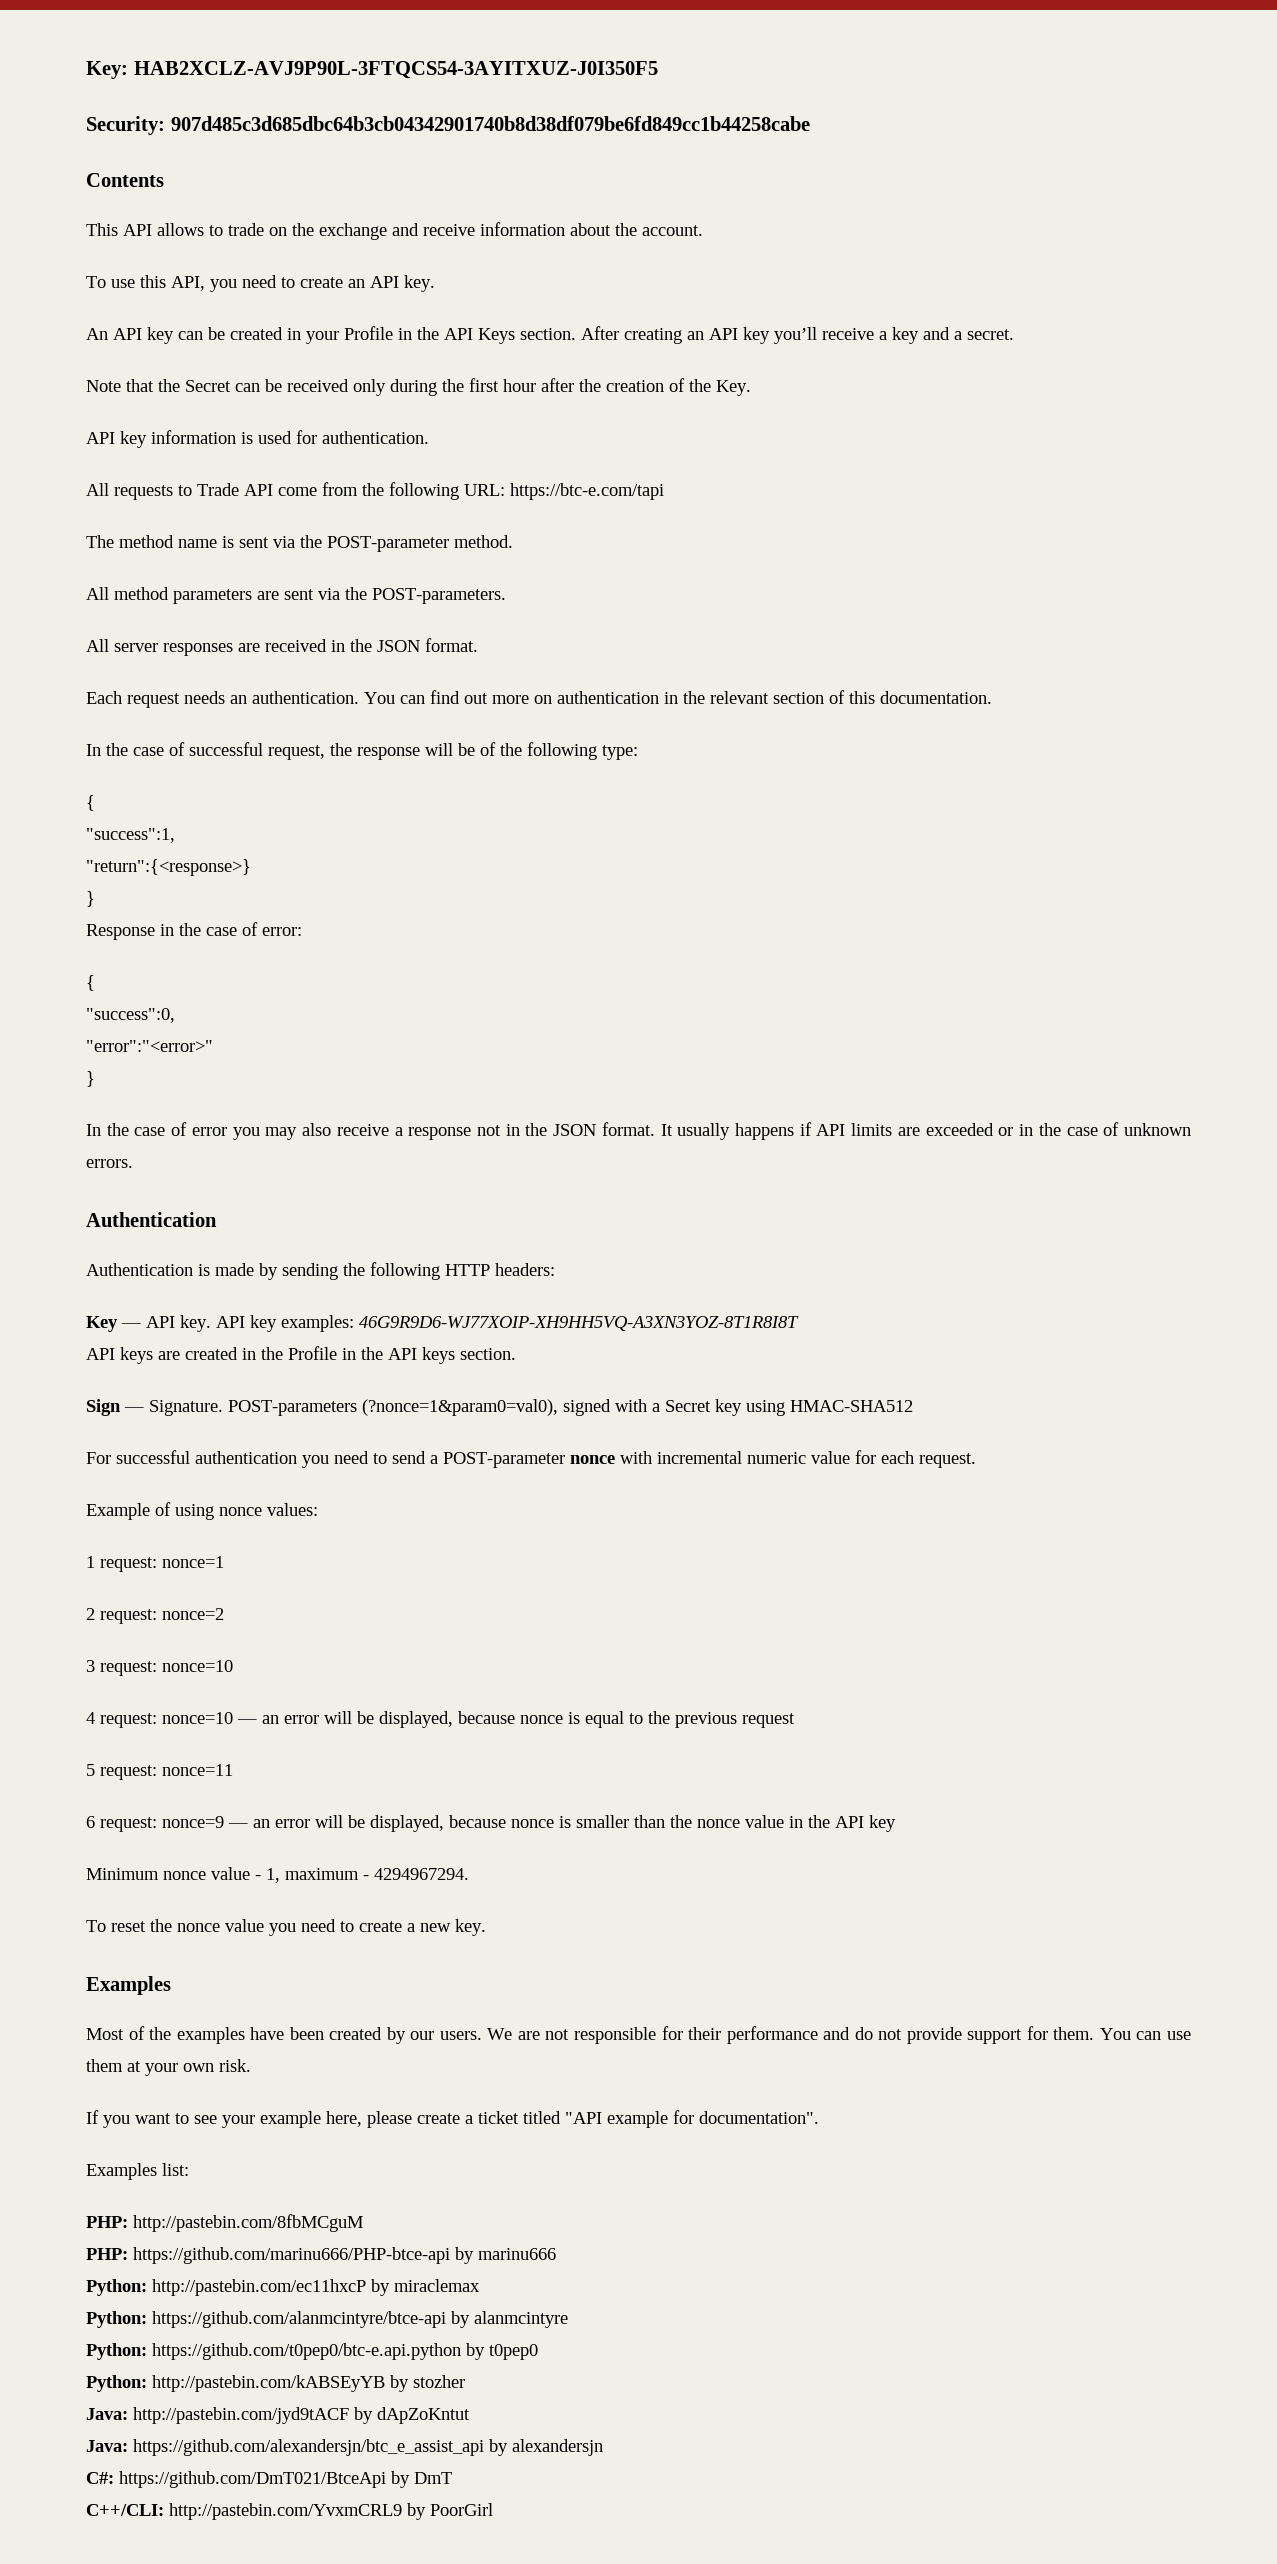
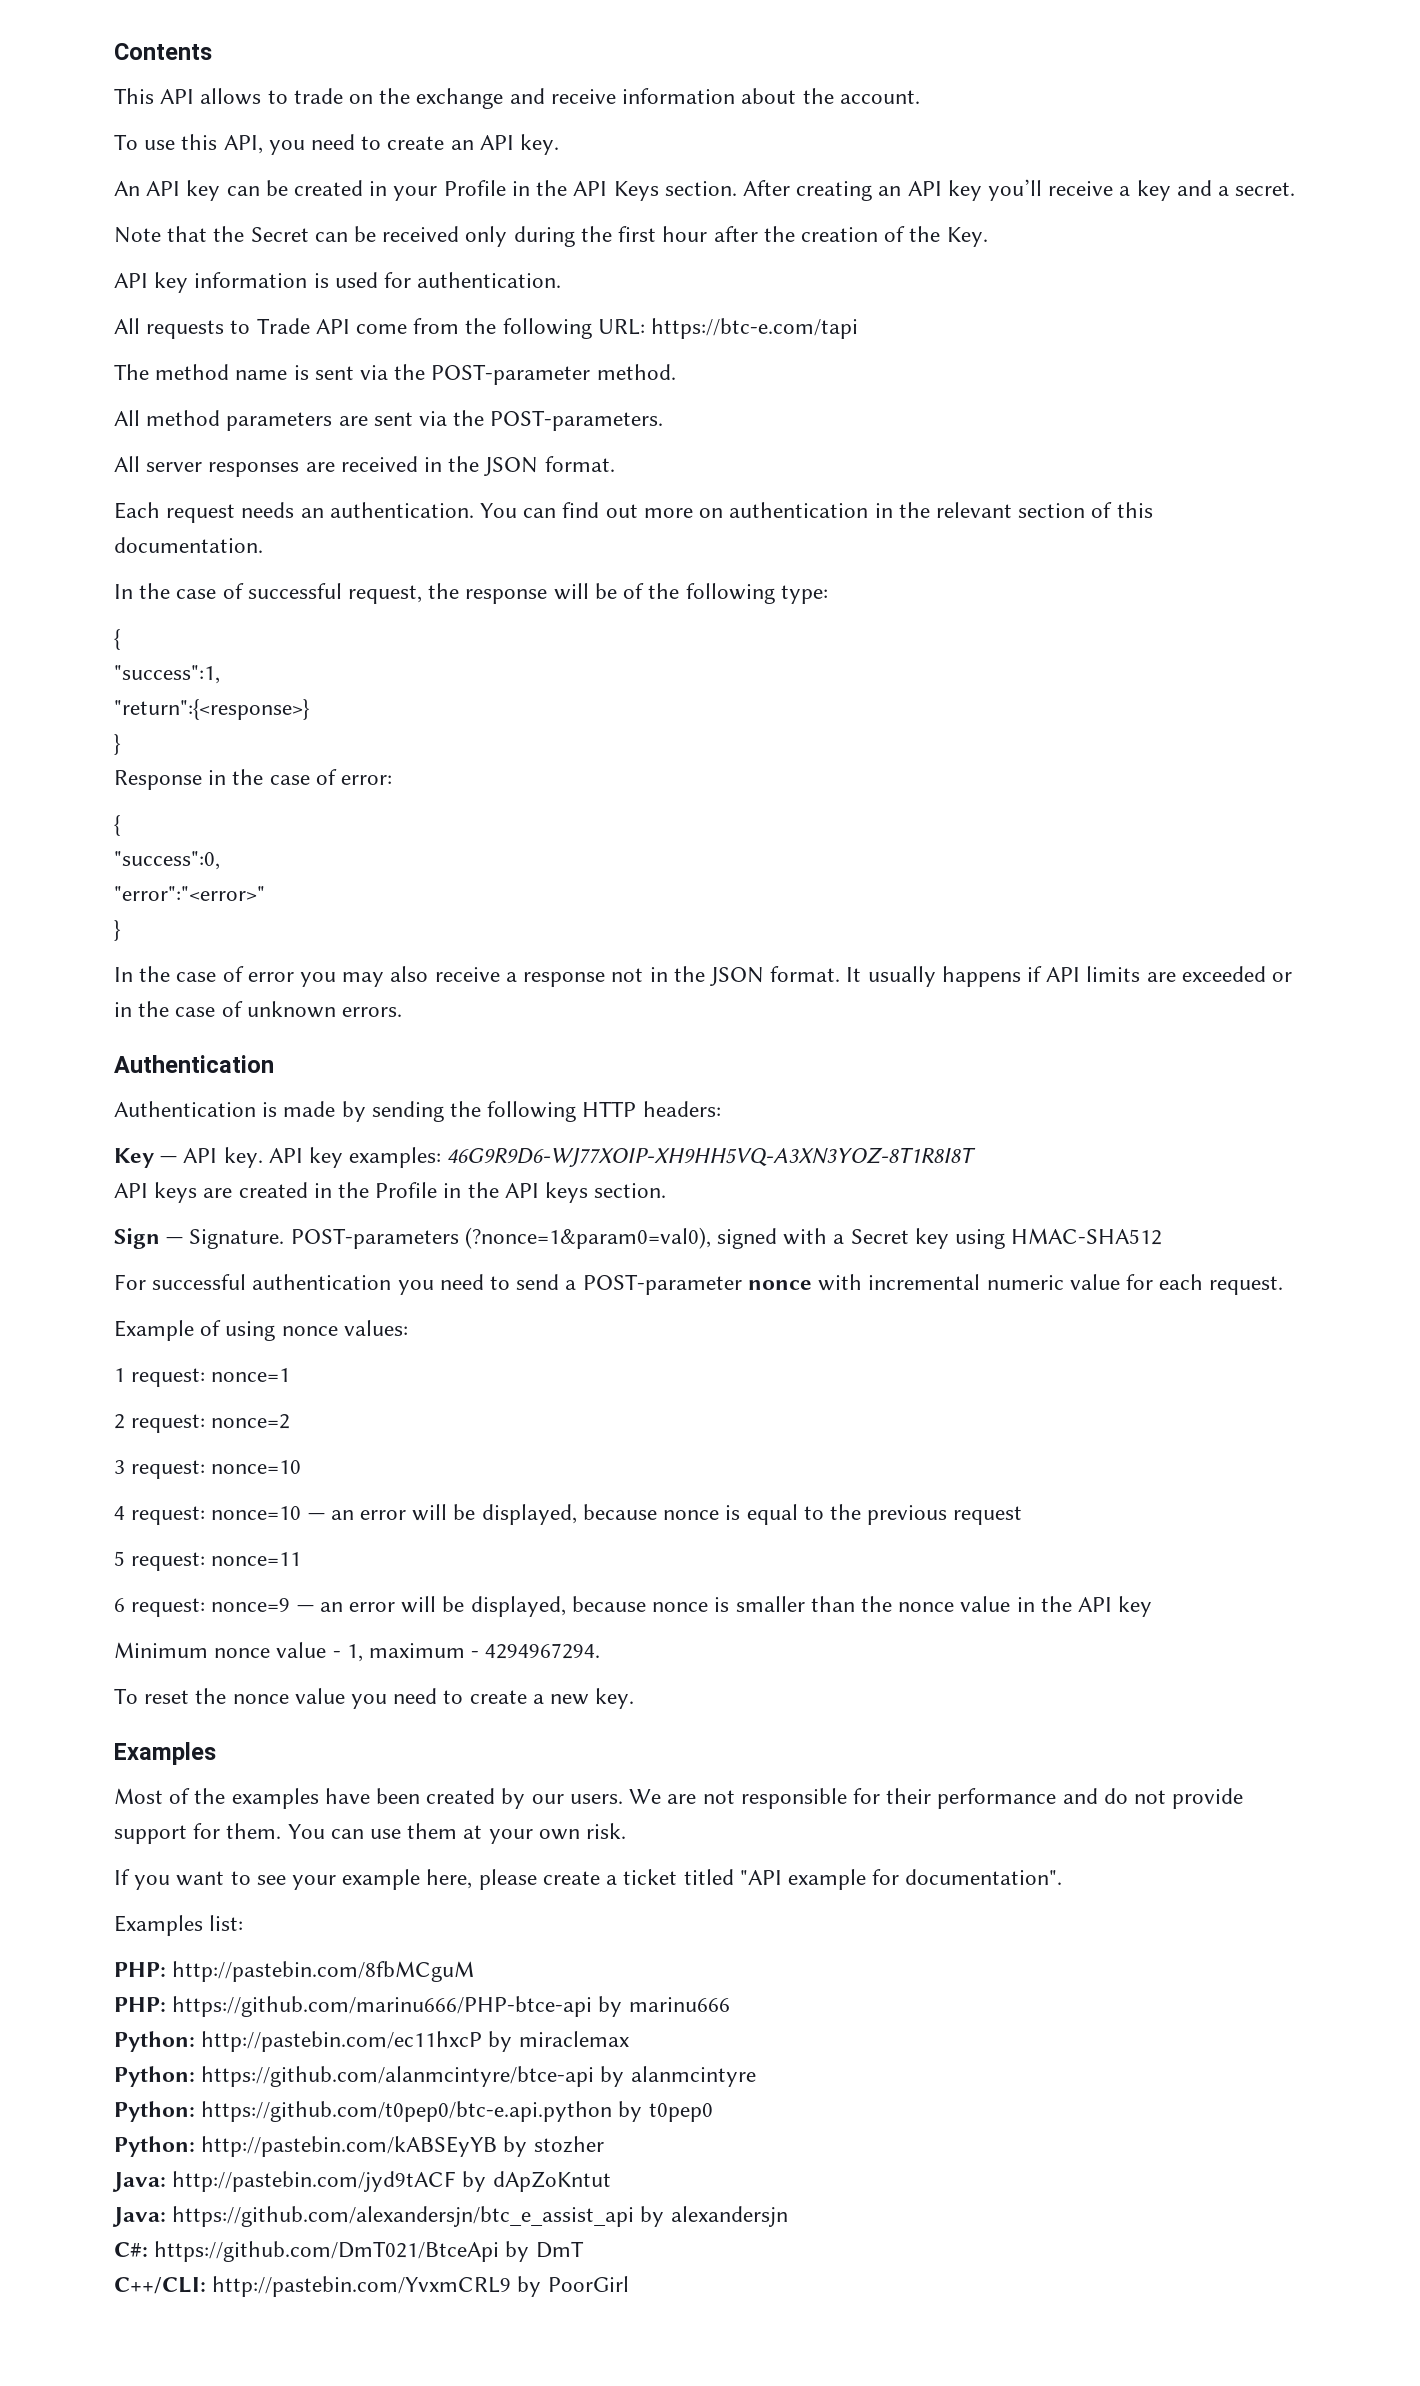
- Key: HAB2XCLZ-AVJ9P90L-3FTQCS54-3AYITXUZ-J0I350F5
- Security: 907d485c3d685dbc64b3cb04342901740b8d38df079be6fd849cc1b44258cabe

